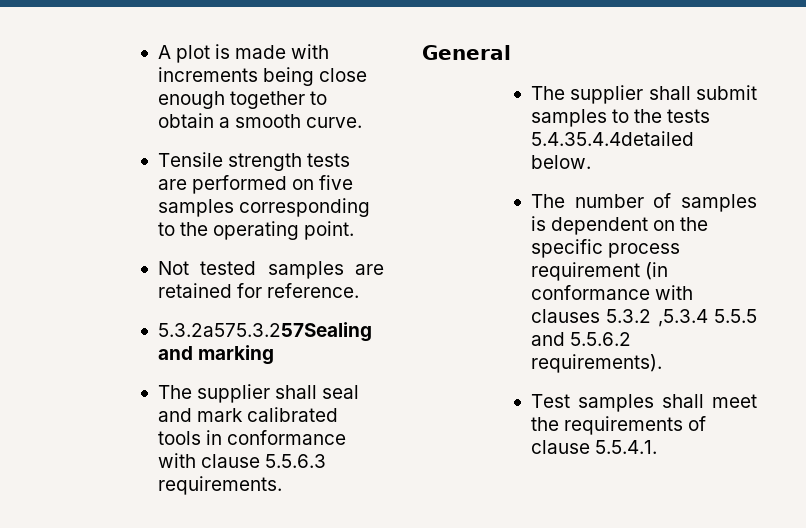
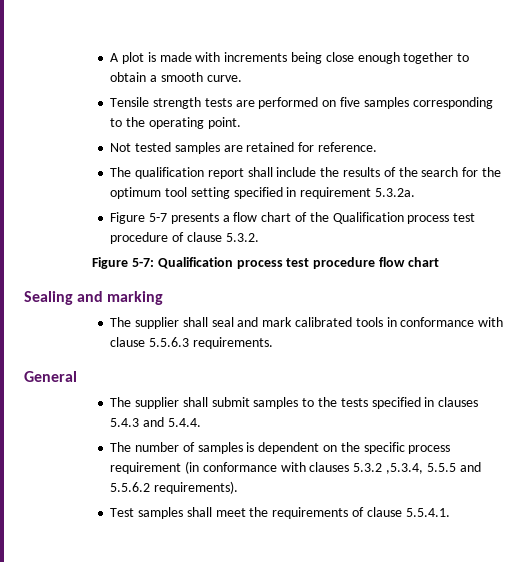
- 5.3.2a575.3.257Sealing and marking
+ The qualification report shall include the results of the search for the optimum tool setting specified in requirement 5.3.2a.
+ Figure 5-7 presents a flow chart of the Qualification process test procedure of clause 5.3.2.
+ Figure 5-7: Qualification process test procedure flow chart
+ Sealing and marking
- The supplier shall submit samples to the tests 5.4.35.4.4detailed below.
+ The supplier shall submit samples to the tests specified in clauses 5.4.3 and 5.4.4.
- The number of samples is dependent on the specific process requirement (in conformance with clauses 5.3.2 ,5.3.4 5.5.5 and 5.5.6.2 requirements).
+ The number of samples is dependent on the specific process requirement (in conformance with clauses 5.3.2 ,5.3.4, 5.5.5 and 5.5.6.2 requirements).

